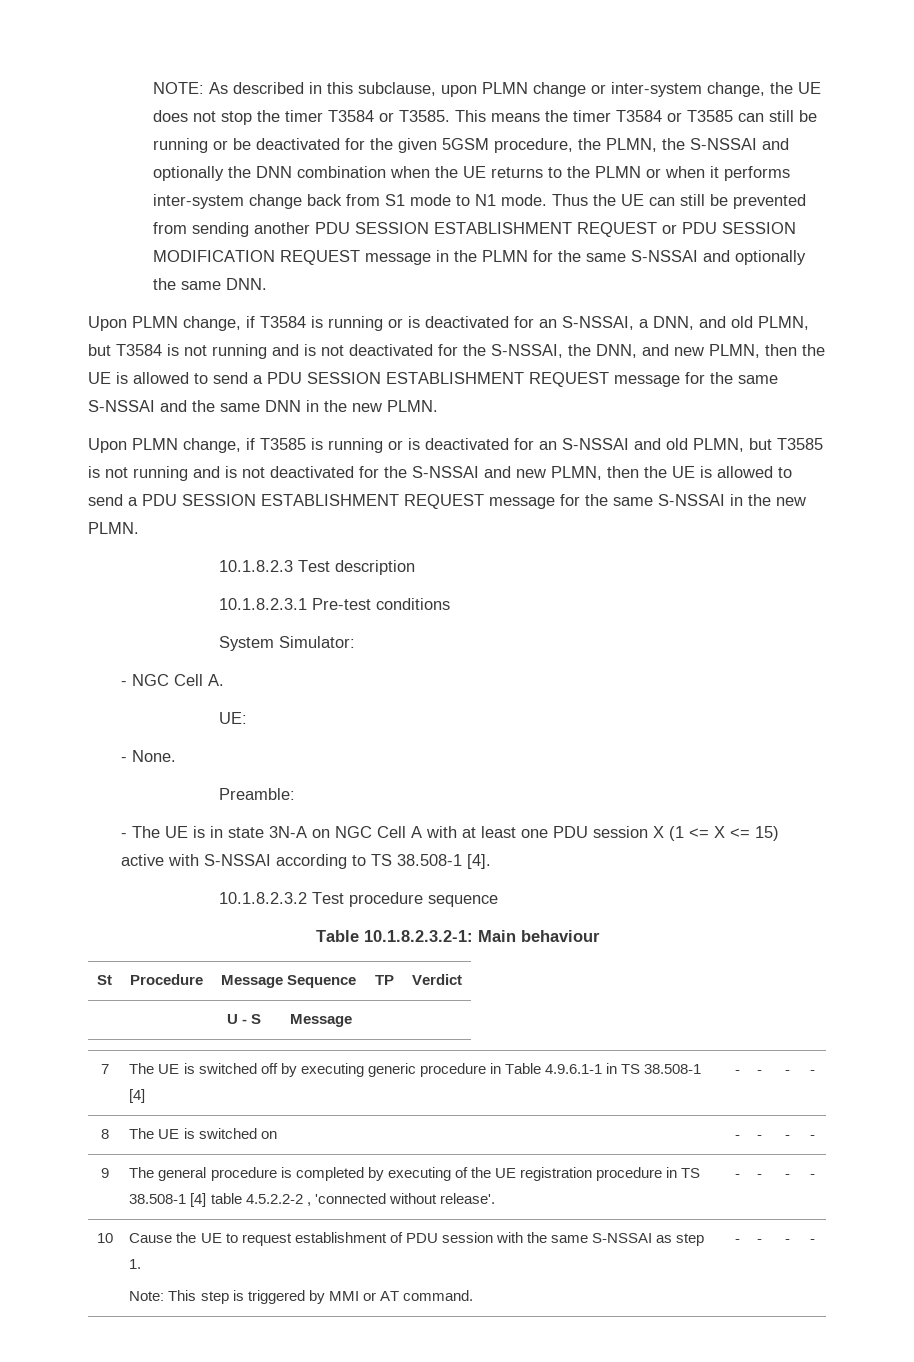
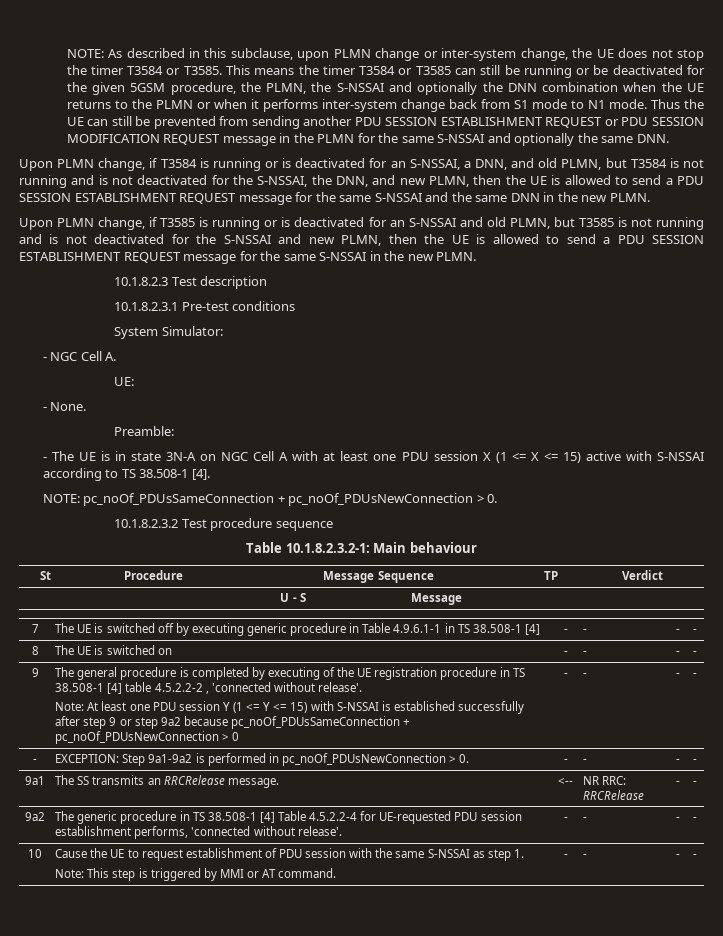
+ NOTE: pc_noOf_PDUsSameConnection + pc_noOf_PDUsNewConnection > 0.
- The general procedure is completed by executing of the UE registration procedure in TS 38.508-1 [4] table 4.5.2.2-2 , 'connected without release'. | - | - | - | -
+ The general procedure is completed by executing of the UE registration procedure in TS 38.508-1 [4] table 4.5.2.2-2 , 'connected without release'.
+ Note: At least one PDU session Y (1 <= Y <= 15) with S-NSSAI is established successfully after step 9 or step 9a2 because pc_noOf_PDUsSameConnection + pc_noOf_PDUsNewConnection > 0 | - | - | - | -
+ - | EXCEPTION: Step 9a1-9a2 is performed in pc_noOf_PDUsNewConnection > 0. | - | - | - | -
+ 9a1 | The SS transmits an RRCRelease message. | <-- | NR RRC: RRCRelease | - | -
+ 9a2 | The generic procedure in TS 38.508-1 [4] Table 4.5.2.2-4 for UE-requested PDU session establishment performs, 'connected without release'. | - | - | - | -

